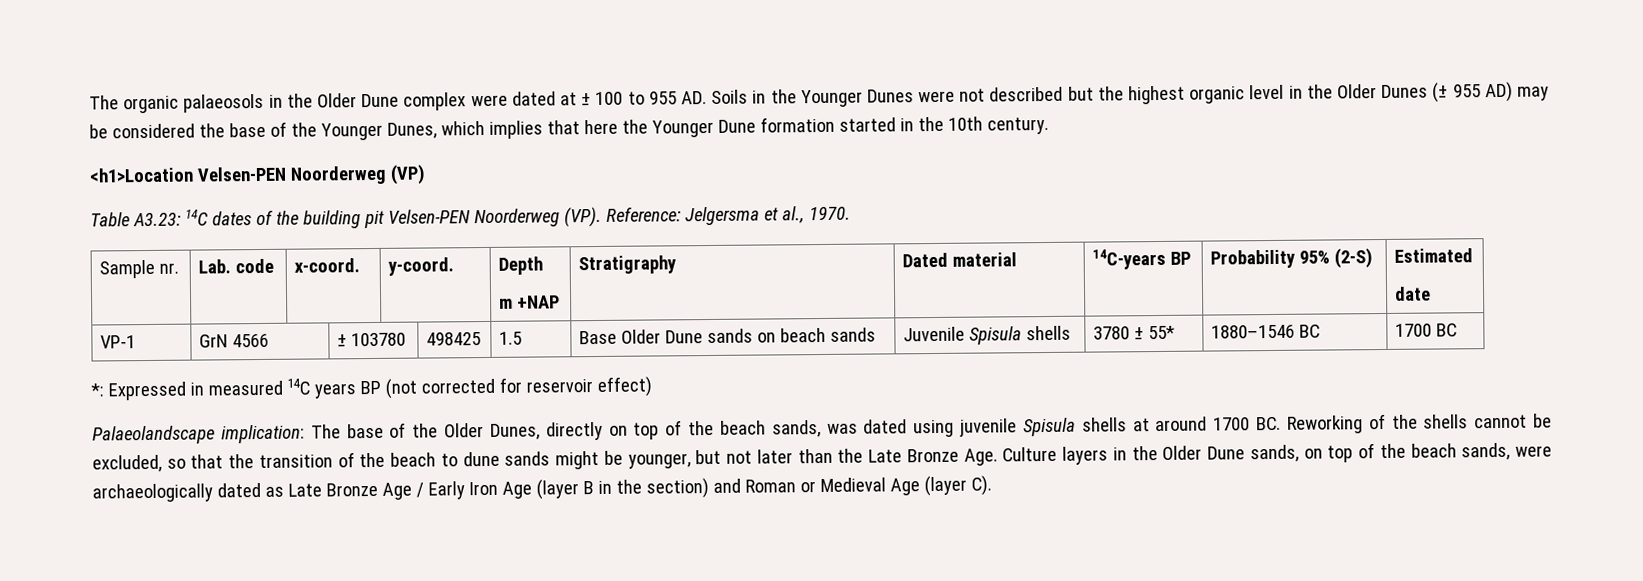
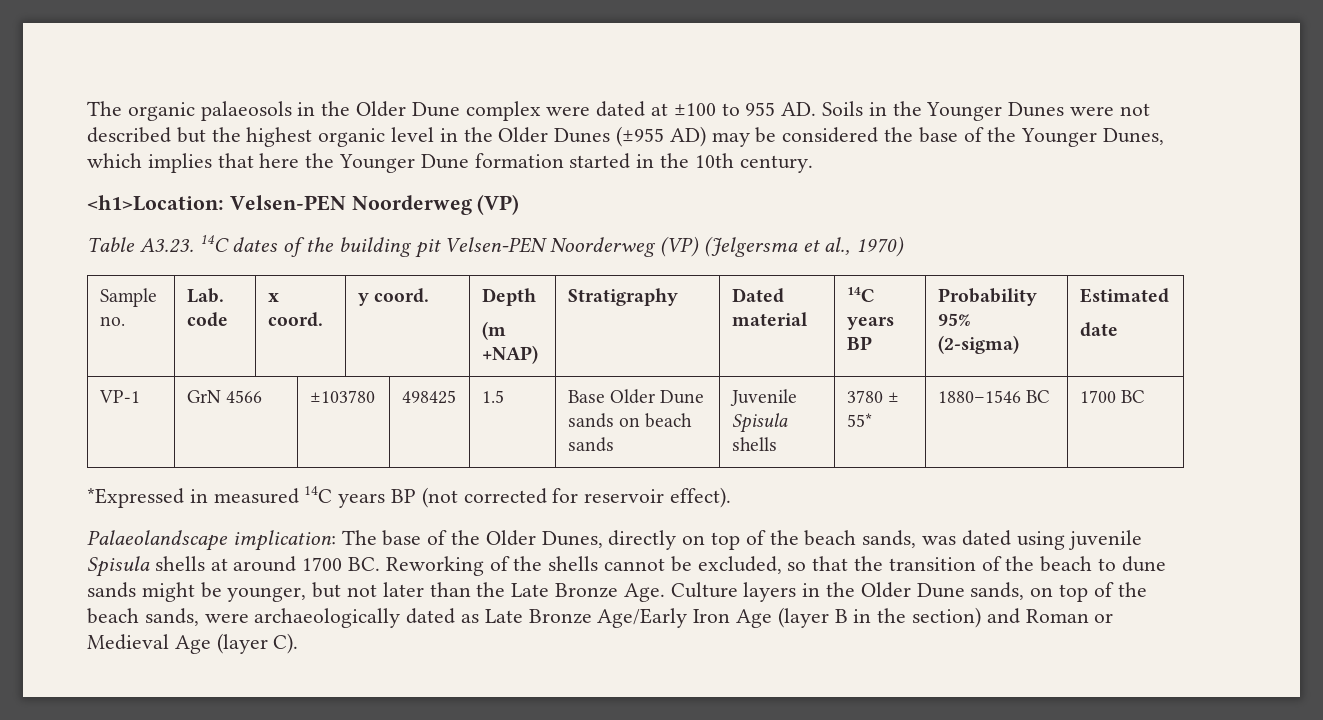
- The organic palaeosols in the Older Dune complex were dated at ± 100 to 955 AD. Soils in the Younger Dunes were not described but the highest organic level in the Older Dunes (± 955 AD) may be considered the base of the Younger Dunes, which implies that here the Younger Dune formation started in the 10th century.
+ The organic palaeosols in the Older Dune complex were dated at ±100 to 955 AD. Soils in the Younger Dunes were not described but the highest organic level in the Older Dunes (±955 AD) may be considered the base of the Younger Dunes, which implies that here the Younger Dune formation started in the 10th century.
- <h1>Location Velsen-PEN Noorderweg (VP)
+ <h1>Location: Velsen-PEN Noorderweg (VP)
- Table A3.23: 14C dates of the building pit Velsen-PEN Noorderweg (VP). Reference: Jelgersma et al., 1970.
+ Table A3.23. 14C dates of the building pit Velsen-PEN Noorderweg (VP) (Jelgersma et al., 1970)
- Sample nr. | Lab. code | x-coord. | y-coord. | Depth
- m +NAP | Stratigraphy | Dated material | 14C-years BP | Probability 95% (2-S) | Estimated
+ Sample no. | Lab. code | x coord. | y coord. | Depth
+ (m +NAP) | Stratigraphy | Dated material | 14C years BP | Probability 95% (2-sigma) | Estimated
- VP-1 | GrN 4566 | ± 103780 | 498425 | 1.5 | Base Older Dune sands on beach sands | Juvenile Spisula shells | 3780 ± 55* | 1880–1546 BC | 1700 BC
+ VP-1 | GrN 4566 | ±103780 | 498425 | 1.5 | Base Older Dune sands on beach sands | Juvenile Spisula shells | 3780 ± 55* | 1880–1546 BC | 1700 BC
- *: Expressed in measured 14C years BP (not corrected for reservoir effect)
+ *Expressed in measured 14C years BP (not corrected for reservoir effect).
- The base of the Older Dunes, directly on top of the beach sands, was dated using juvenile Spisula shells at around 1700 BC. Reworking of the shells cannot be excluded, so that the transition of the beach to dune sands might be younger, but not later than the Late Bronze Age. Culture layers in the Older Dune sands, on top of the beach sands, were archaeologically dated as Late Bronze Age / Early Iron Age (layer B in the section) and Roman or Medieval Age (layer C).
+ The base of the Older Dunes, directly on top of the beach sands, was dated using juvenile Spisula shells at around 1700 BC. Reworking of the shells cannot be excluded, so that the transition of the beach to dune sands might be younger, but not later than the Late Bronze Age. Culture layers in the Older Dune sands, on top of the beach sands, were archaeologically dated as Late Bronze Age/Early Iron Age (layer B in the section) and Roman or Medieval Age (layer C).

